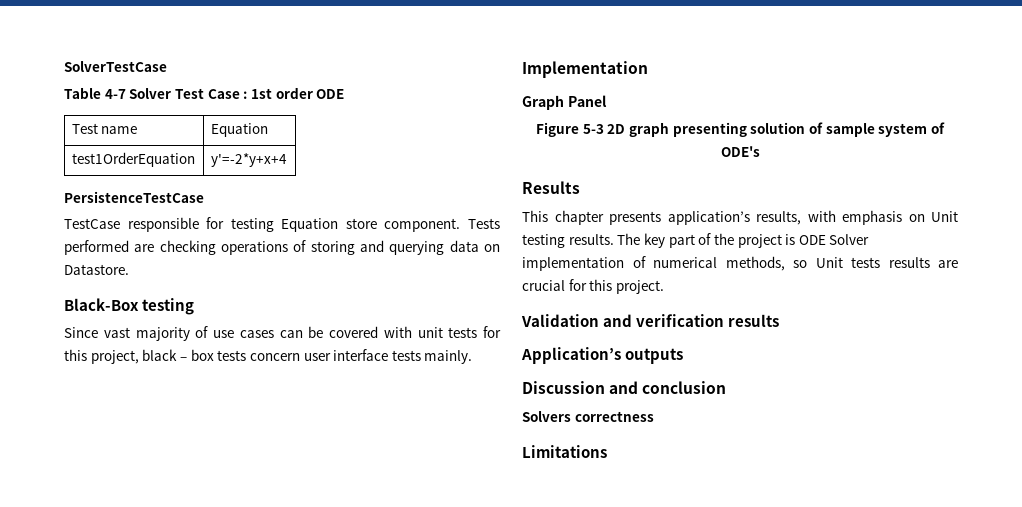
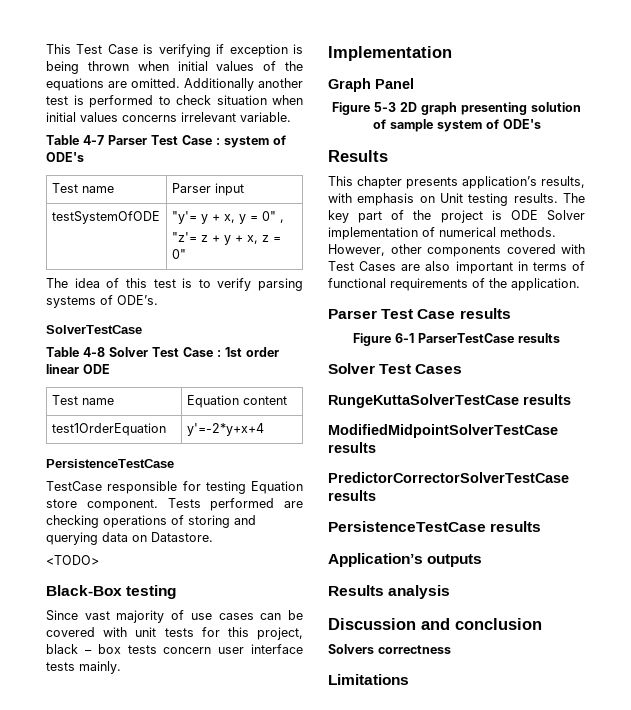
+ This Test Case is verifying if exception is being thrown when initial values of the equations are omitted. Additionally another test is performed to check situation when initial values concerns irrelevant variable.
+ Table 4-7 Parser Test Case : system of ODE's
+ Test name | Parser input
+ testSystemOfODE | "y'= y + x, y = 0" ,
+ "z'= z + y + x, z = 0"
+ The idea of this test is to verify parsing systems of ODE’s.
- Table 4-7 Solver Test Case : 1st order ODE
+ Table 4-8 Solver Test Case : 1st order linear ODE
- Test name | Equation
+ Test name | Equation content
+ <TODO>
- The key part of the project is ODE Solver implementation of numerical methods, so Unit tests results are crucial for this project.
- Validation and verification results
+ The key part of the project is ODE Solver implementation of numerical methods. However, other components covered with Test Cases are also important in terms of functional requirements of the application.
+ Parser Test Case results
+ Figure 6-1 ParserTestCase results
+ Solver Test Cases
+ RungeKuttaSolverTestCase results
+ ModifiedMidpointSolverTestCase results
+ PredictorCorrectorSolverTestCase results
+ PersistenceTestCase results
+ Results analysis

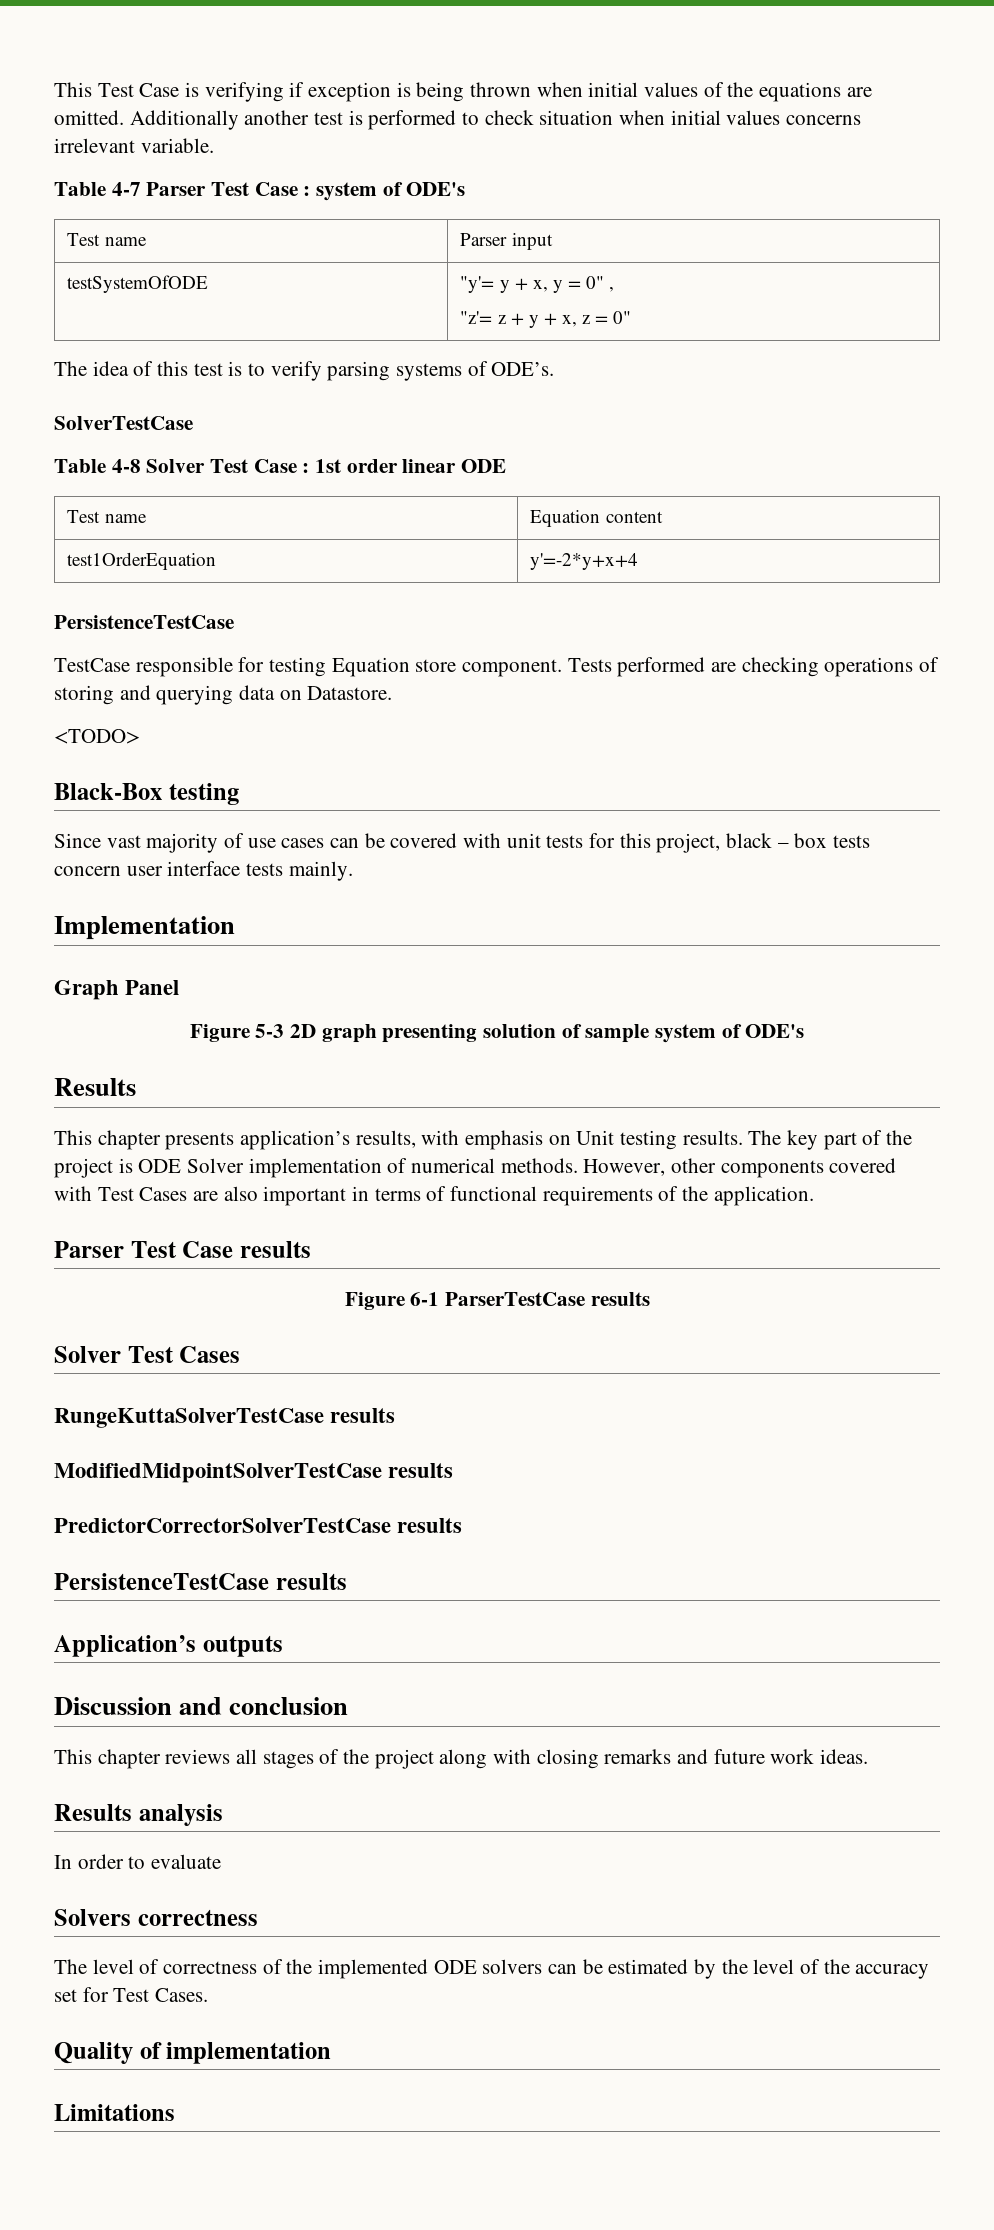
- Results analysis
+ This chapter reviews all stages of the project along with closing remarks and future work ideas.
+ Results analysis
+ In order to evaluate
  Solvers correctness
+ The level of correctness of the implemented ODE solvers can be estimated by the level of the accuracy set for Test Cases.
+ Quality of implementation

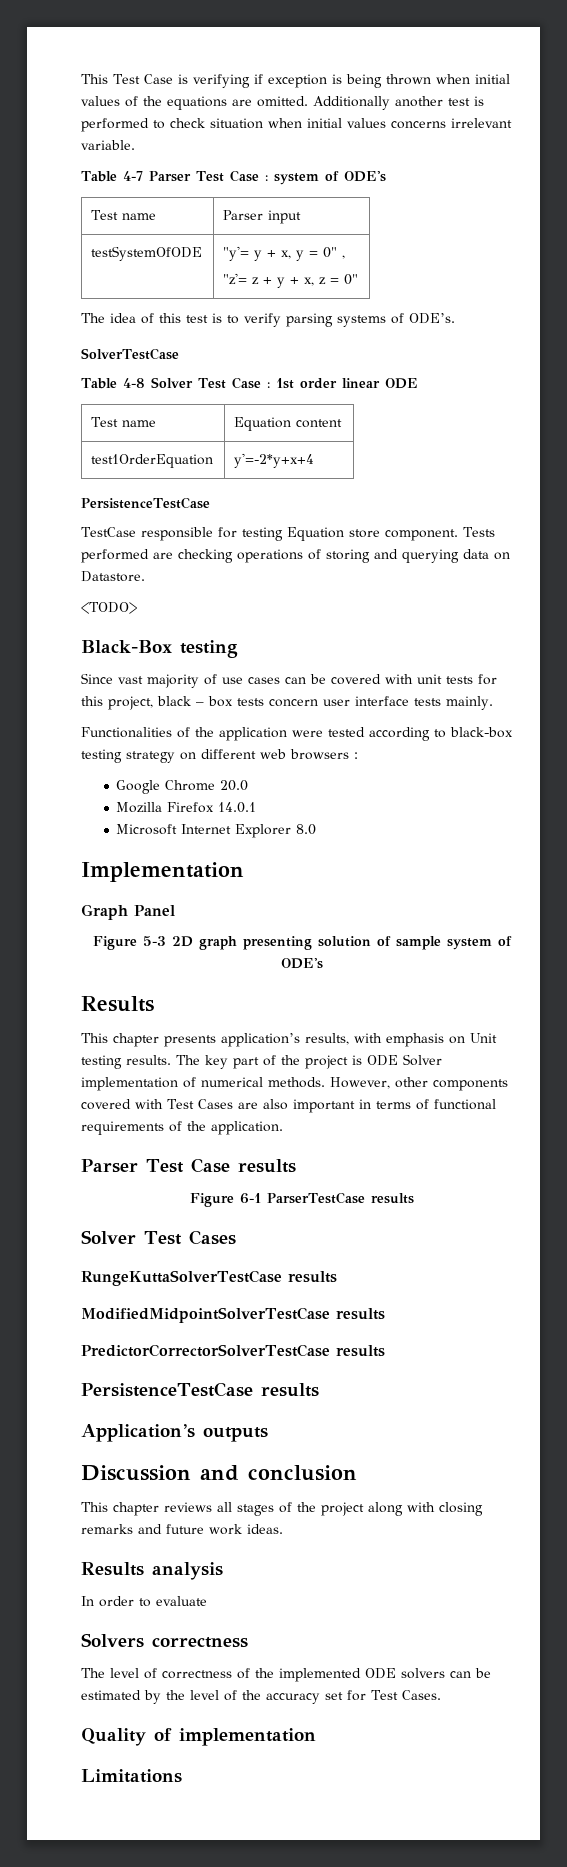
+ Functionalities of the application were tested according to black-box testing strategy on different web browsers :
+ Google Chrome 20.0
+ Mozilla Firefox 14.0.1
+ Microsoft Internet Explorer 8.0

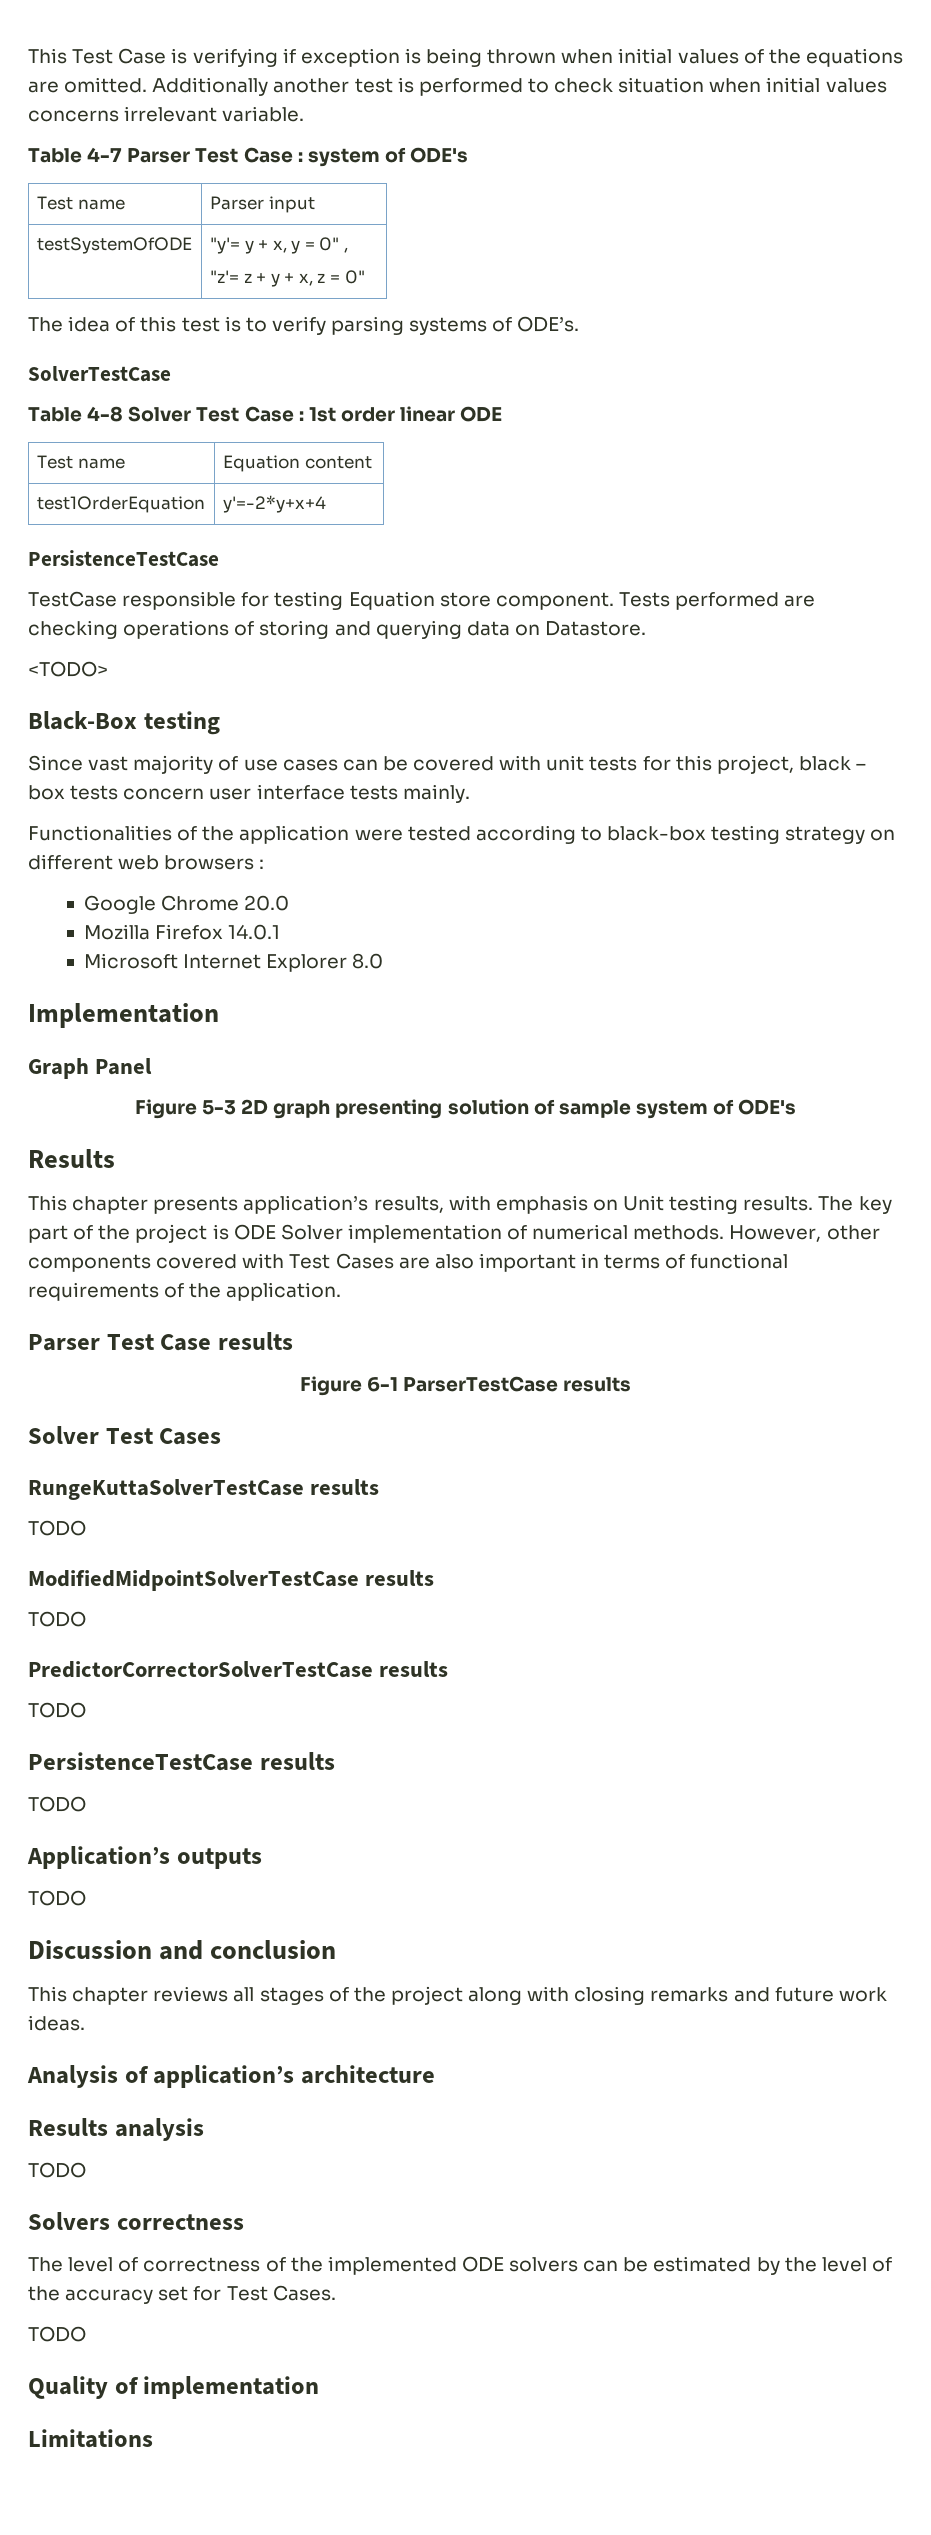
  RungeKuttaSolverTestCase results
+ TODO
  ModifiedMidpointSolverTestCase results
+ TODO
  PredictorCorrectorSolverTestCase results
+ TODO
  PersistenceTestCase results
+ TODO
  Application’s outputs
+ TODO
+ Analysis of application’s architecture
  Results analysis
- In order to evaluate
+ TODO
  The level of correctness of the implemented ODE solvers can be estimated by the level of the accuracy set for Test Cases.
+ TODO

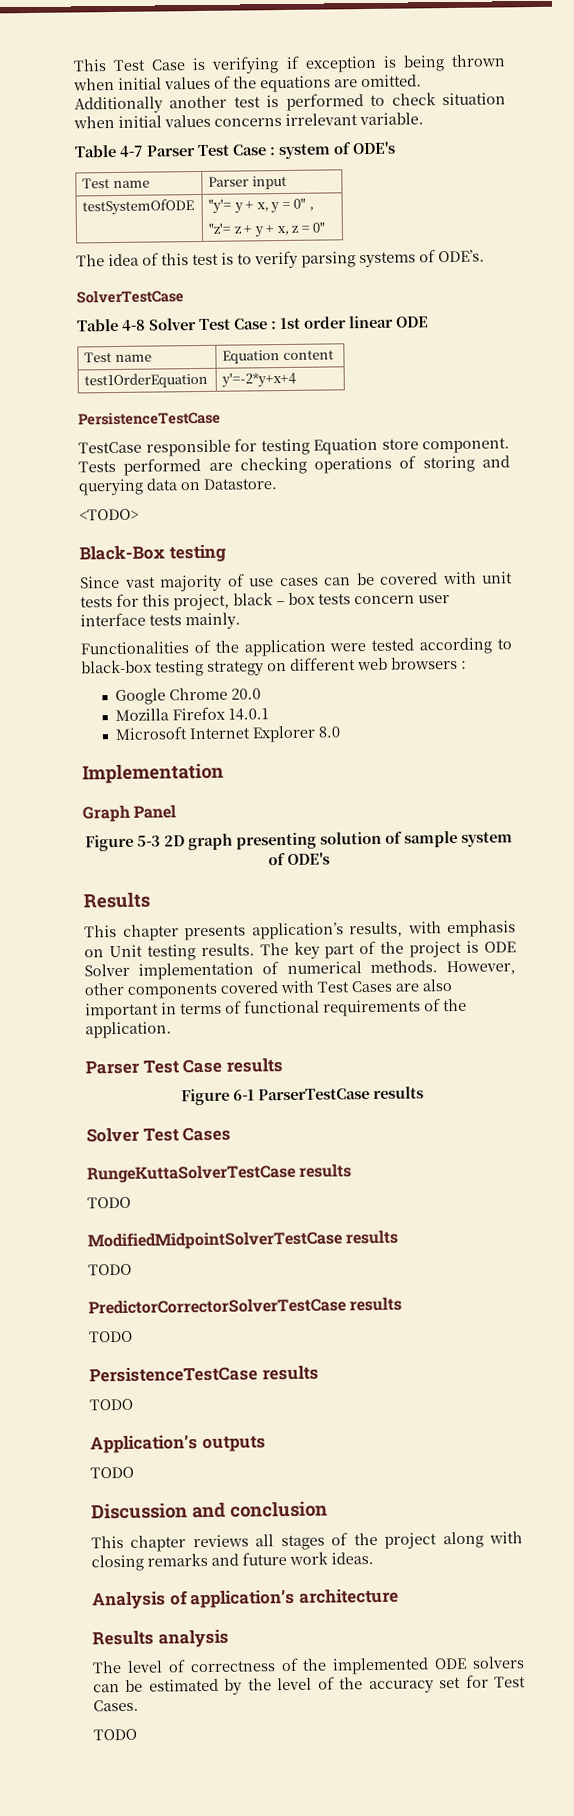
  Results analysis
- TODO
- Solvers correctness
- Quality of implementation
- Limitations

